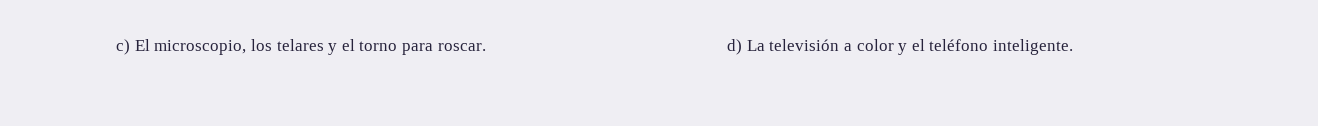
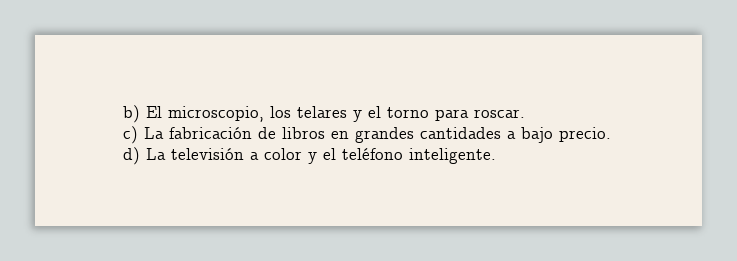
- c) El microscopio, los telares y el torno para roscar.
+ b) El microscopio, los telares y el torno para roscar.
+ c) La fabricación de libros en grandes cantidades a bajo precio.

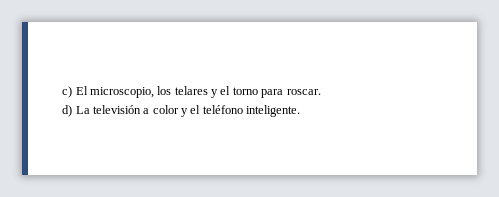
- b) El microscopio, los telares y el torno para roscar.
+ c) El microscopio, los telares y el torno para roscar.
- c) La fabricación de libros en grandes cantidades a bajo precio.

